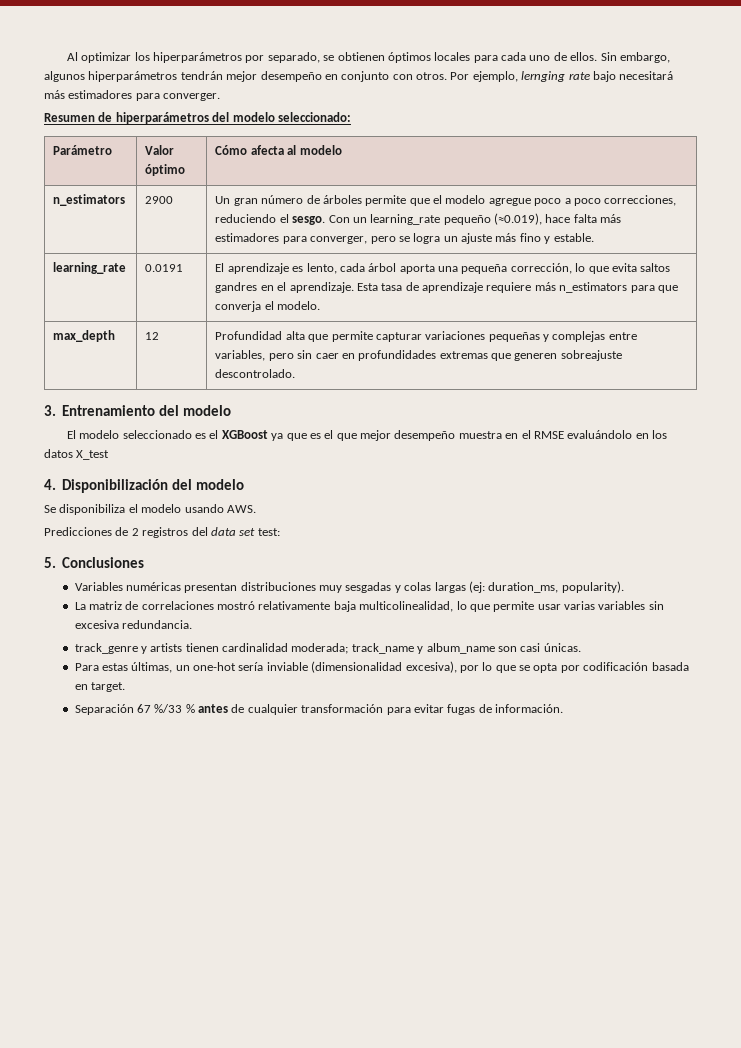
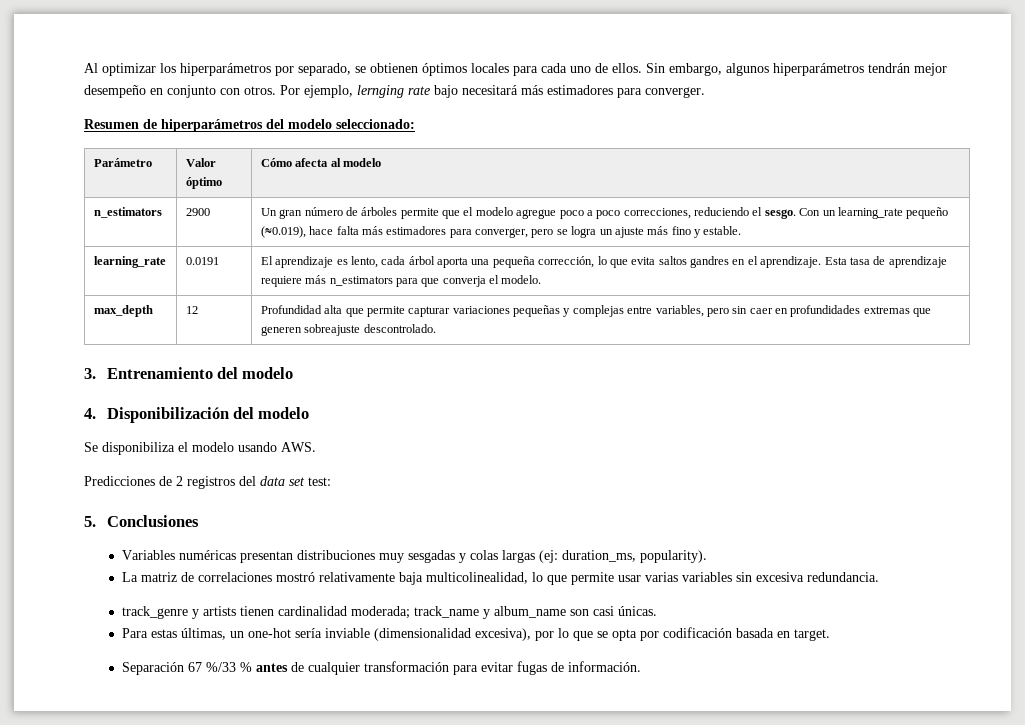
- El modelo seleccionado es el XGBoost ya que es el que mejor desempeño muestra en el RMSE evaluándolo en los datos X_test

